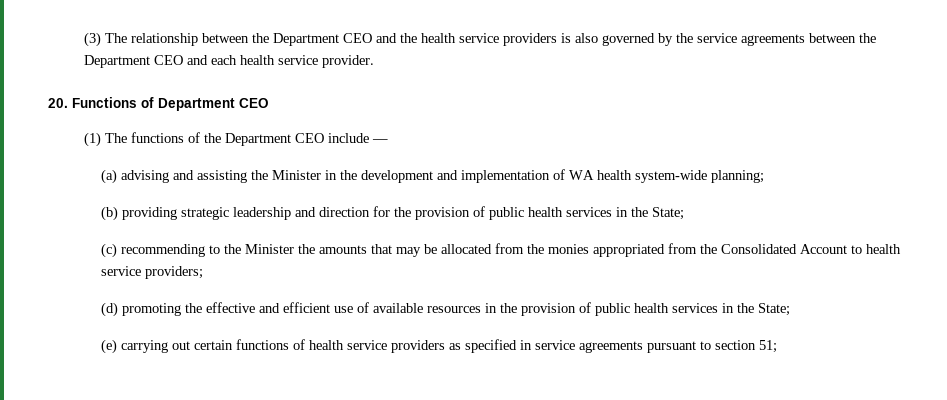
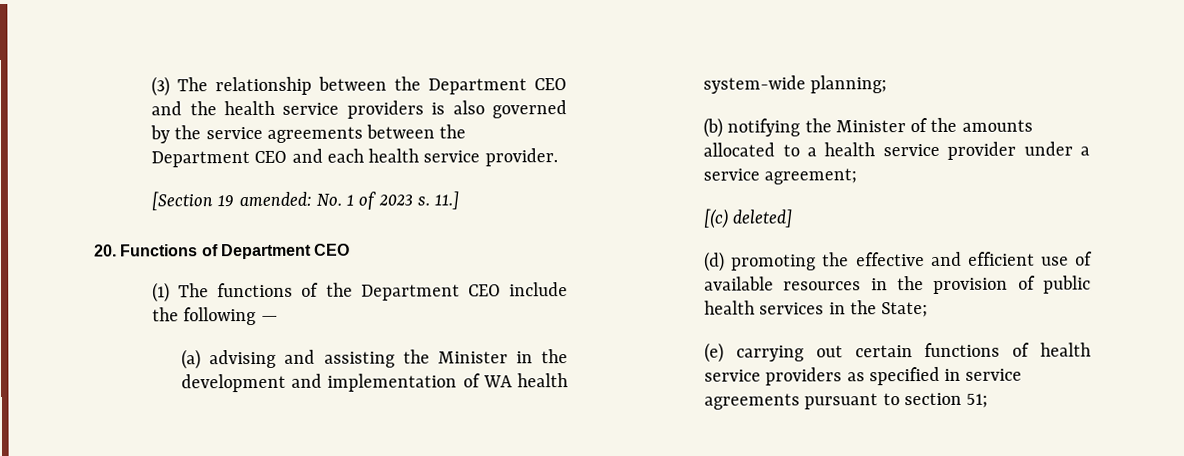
+ [Section 19 amended: No. 1 of 2023 s. 11.]
- (1) The functions of the Department CEO include —
+ (1) The functions of the Department CEO include the following —
- (b) providing strategic leadership and direction for the provision of public health services in the State;
- (c) recommending to the Minister the amounts that may be allocated from the monies appropriated from the Consolidated Account to health service providers;
+ (b) notifying the Minister of the amounts allocated to a health service provider under a service agreement;
+ [(c) deleted]

